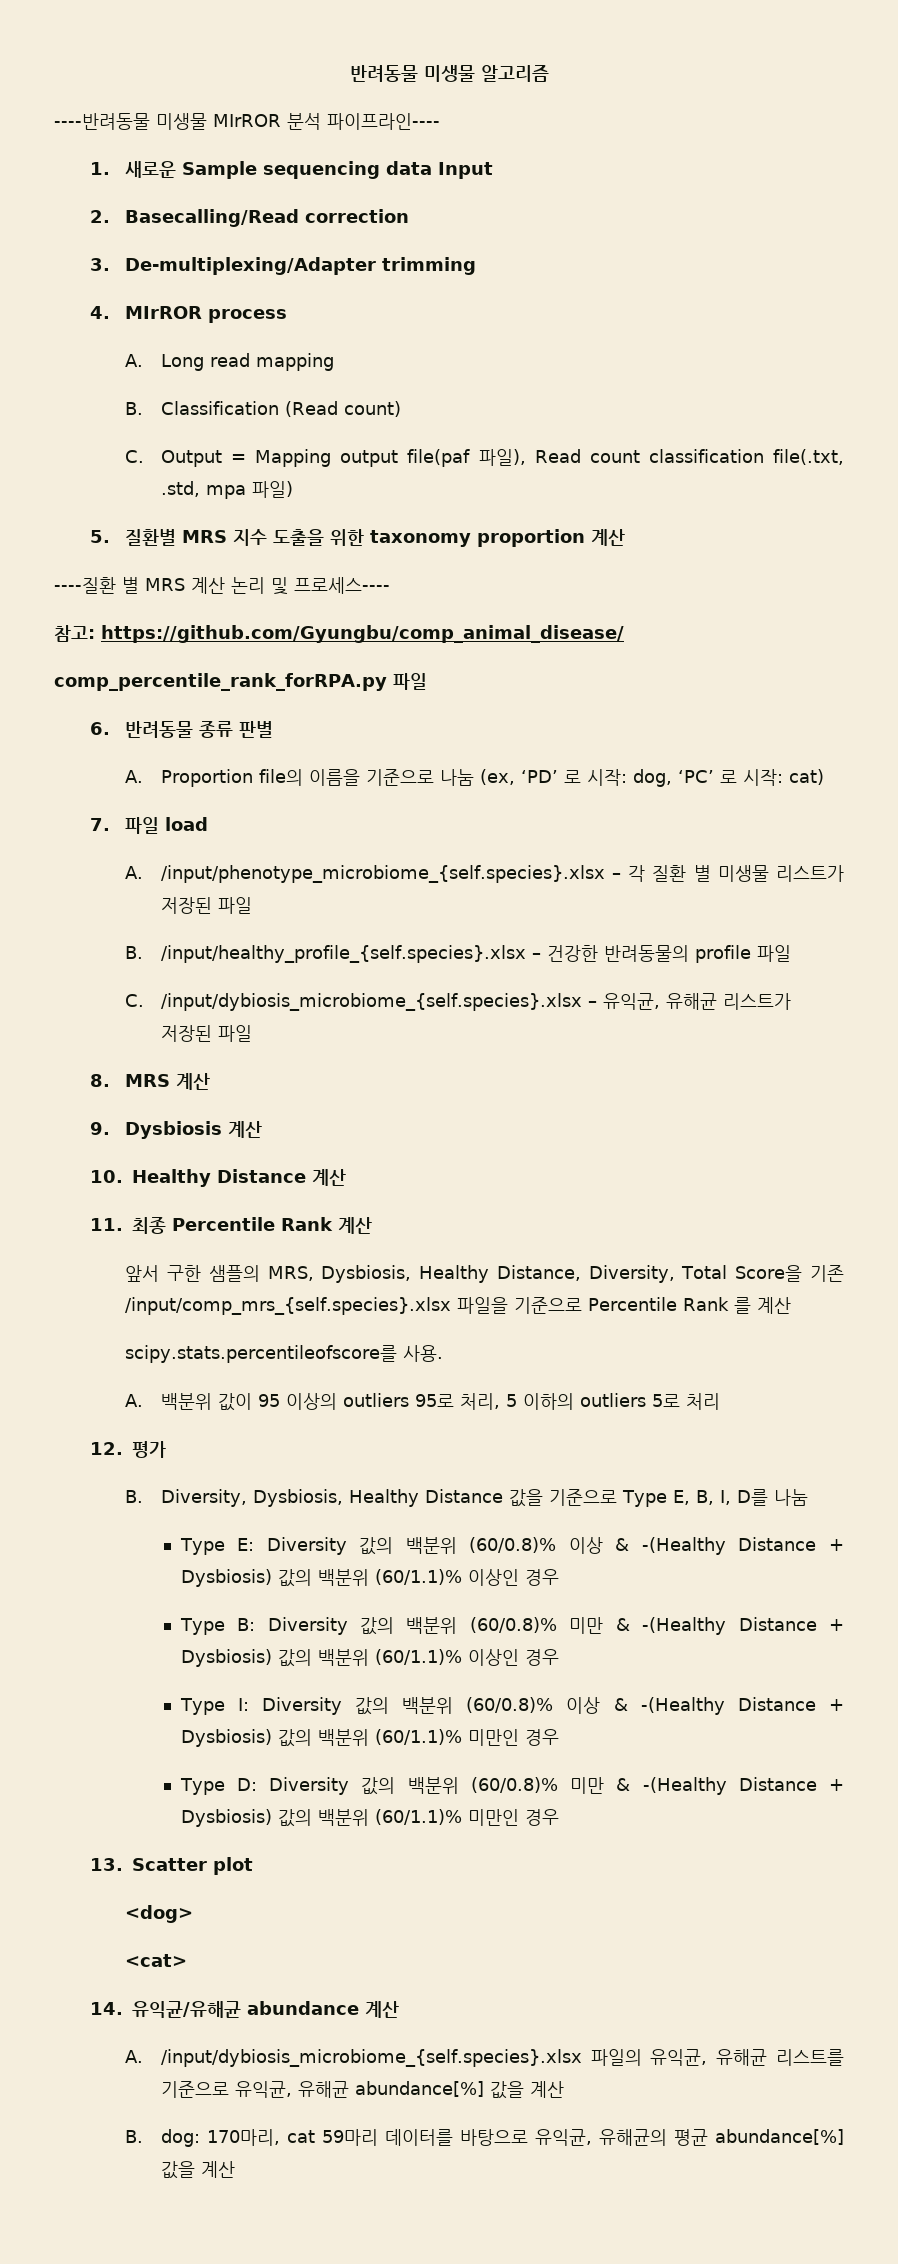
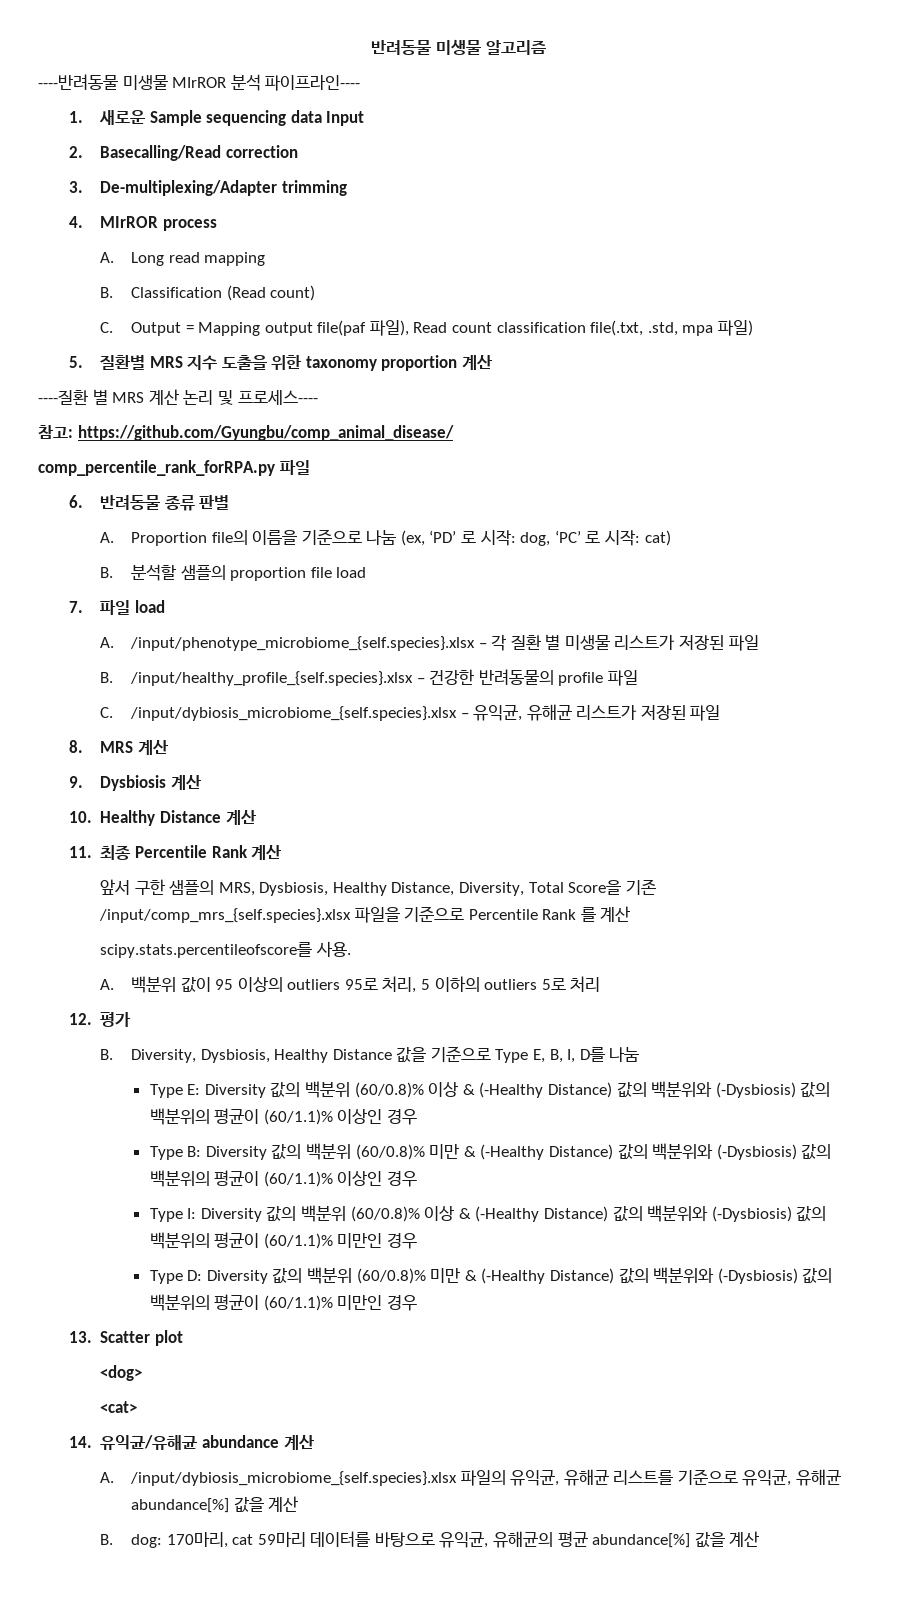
+ B. 분석할 샘플의 proportion file load
- Type E: Diversity 값의 백분위 (60/0.8)% 이상 & -(Healthy Distance + Dysbiosis) 값의 백분위 (60/1.1)% 이상인 경우
+ Type E: Diversity 값의 백분위 (60/0.8)% 이상 & (-Healthy Distance) 값의 백분위와 (-Dysbiosis) 값의 백분위의 평균이 (60/1.1)% 이상인 경우
- Type B: Diversity 값의 백분위 (60/0.8)% 미만 & -(Healthy Distance + Dysbiosis) 값의 백분위 (60/1.1)% 이상인 경우
+ Type B: Diversity 값의 백분위 (60/0.8)% 미만 & (-Healthy Distance) 값의 백분위와 (-Dysbiosis) 값의 백분위의 평균이 (60/1.1)% 이상인 경우
- Type I: Diversity 값의 백분위 (60/0.8)% 이상 & -(Healthy Distance + Dysbiosis) 값의 백분위 (60/1.1)% 미만인 경우
+ Type I: Diversity 값의 백분위 (60/0.8)% 이상 & (-Healthy Distance) 값의 백분위와 (-Dysbiosis) 값의 백분위의 평균이 (60/1.1)% 미만인 경우
- Type D: Diversity 값의 백분위 (60/0.8)% 미만 & -(Healthy Distance + Dysbiosis) 값의 백분위 (60/1.1)% 미만인 경우
+ Type D: Diversity 값의 백분위 (60/0.8)% 미만 & (-Healthy Distance) 값의 백분위와 (-Dysbiosis) 값의 백분위의 평균이 (60/1.1)% 미만인 경우

